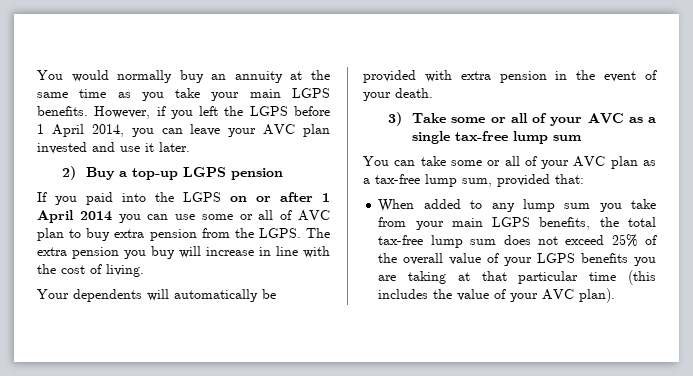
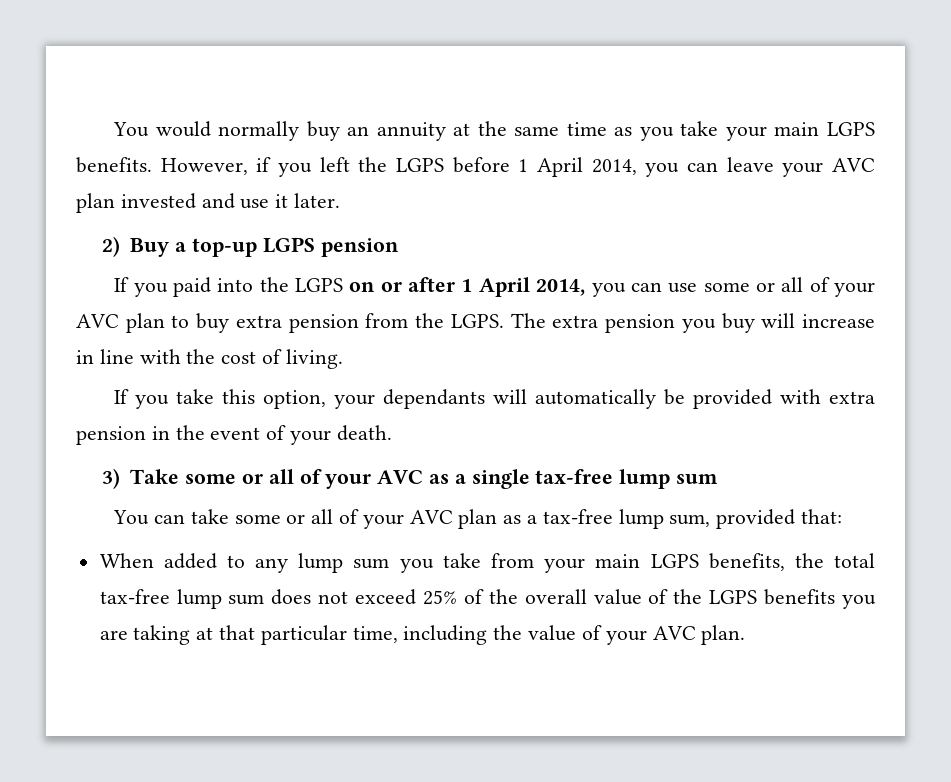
- If you paid into the LGPS on or after 1 April 2014 you can use some or all of AVC plan to buy extra pension from the LGPS.
+ If you paid into the LGPS on or after 1 April 2014, you can use some or all of your AVC plan to buy extra pension from the LGPS.
- Your dependents will automatically be provided with extra pension in the event of your death.
+ If you take this option, your dependants will automatically be provided with extra pension in the event of your death.
- When added to any lump sum you take from your main LGPS benefits, the total tax-free lump sum does not exceed 25% of the overall value of your LGPS benefits you are taking at that particular time (this includes the value of your AVC plan).
+ When added to any lump sum you take from your main LGPS benefits, the total tax-free lump sum does not exceed 25% of the overall value of the LGPS benefits you are taking at that particular time, including the value of your AVC plan.

